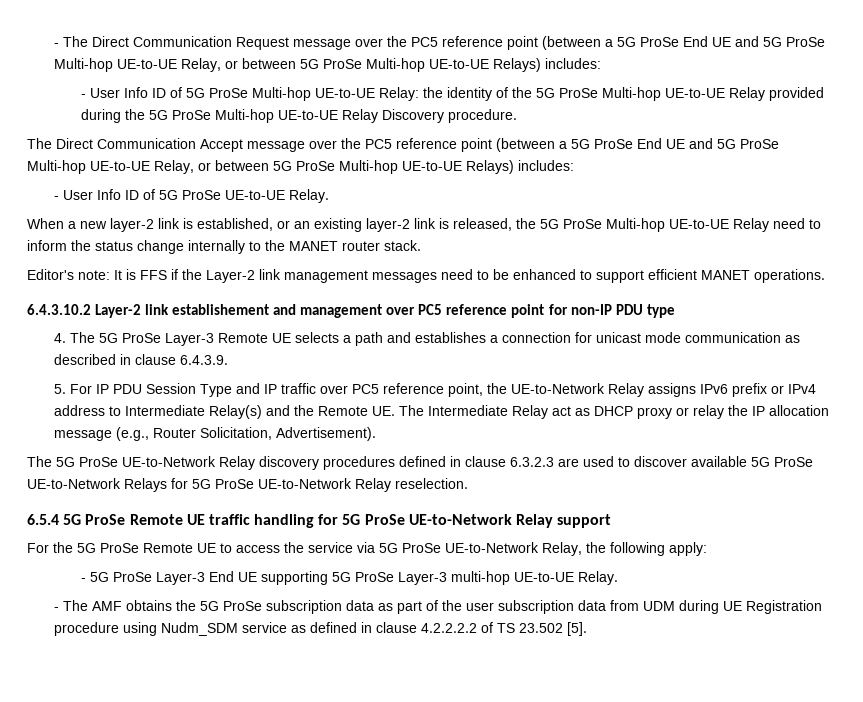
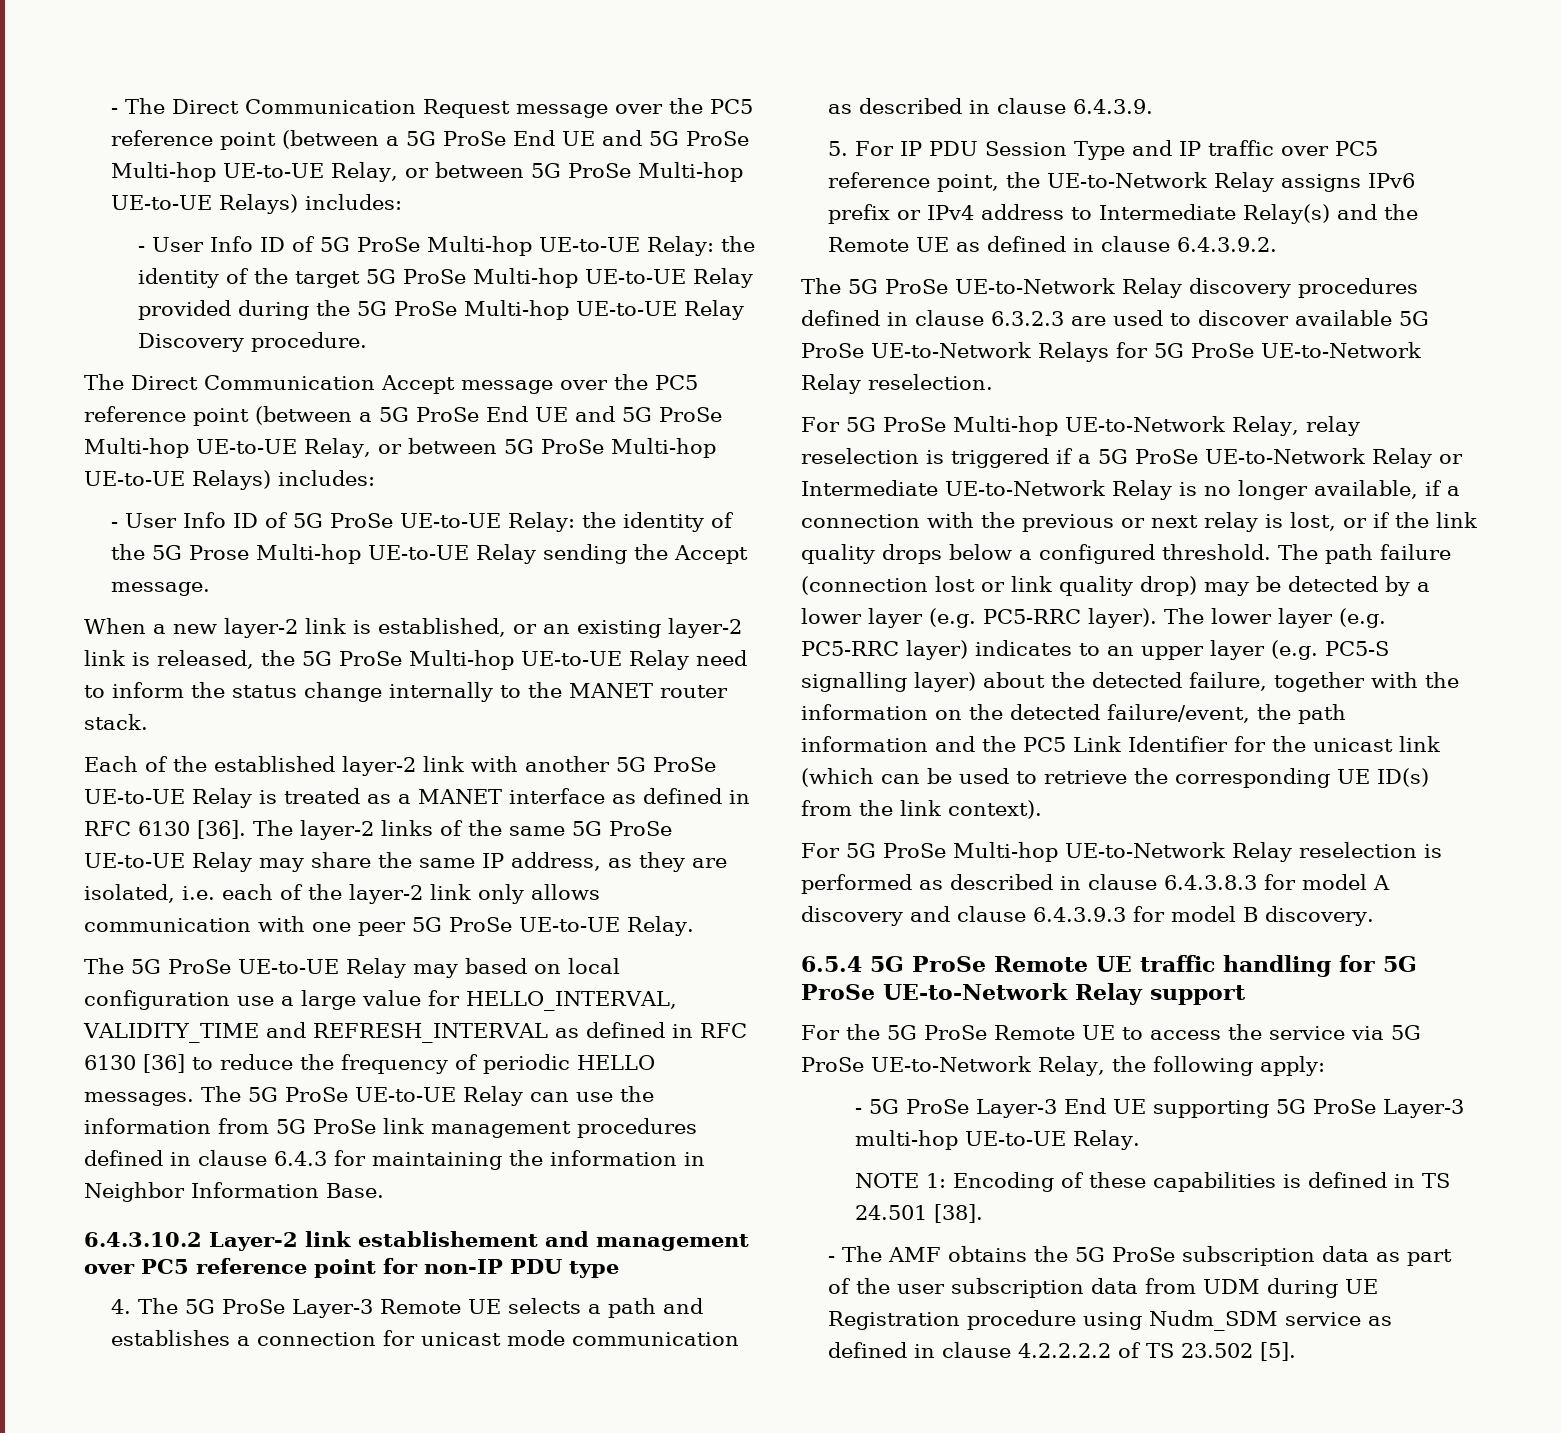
- - User Info ID of 5G ProSe Multi-hop UE-to-UE Relay: the identity of the 5G ProSe Multi-hop UE-to-UE Relay provided during the 5G ProSe Multi-hop UE-to-UE Relay Discovery procedure.
+ - User Info ID of 5G ProSe Multi-hop UE-to-UE Relay: the identity of the target 5G ProSe Multi-hop UE-to-UE Relay provided during the 5G ProSe Multi-hop UE-to-UE Relay Discovery procedure.
- - User Info ID of 5G ProSe UE-to-UE Relay.
+ - User Info ID of 5G ProSe UE-to-UE Relay: the identity of the 5G Prose Multi-hop UE-to-UE Relay sending the Accept message.
- Editor's note: It is FFS if the Layer-2 link management messages need to be enhanced to support efficient MANET operations.
+ Each of the established layer-2 link with another 5G ProSe UE-to-UE Relay is treated as a MANET interface as defined in RFC 6130 [36]. The layer-2 links of the same 5G ProSe UE-to-UE Relay may share the same IP address, as they are isolated, i.e. each of the layer-2 link only allows communication with one peer 5G ProSe UE-to-UE Relay.
+ The 5G ProSe UE-to-UE Relay may based on local configuration use a large value for HELLO_INTERVAL, VALIDITY_TIME and REFRESH_INTERVAL as defined in RFC 6130 [36] to reduce the frequency of periodic HELLO messages. The 5G ProSe UE-to-UE Relay can use the information from 5G ProSe link management procedures defined in clause 6.4.3 for maintaining the information in Neighbor Information Base.
- 5. For IP PDU Session Type and IP traffic over PC5 reference point, the UE-to-Network Relay assigns IPv6 prefix or IPv4 address to Intermediate Relay(s) and the Remote UE. The Intermediate Relay act as DHCP proxy or relay the IP allocation message (e.g., Router Solicitation, Advertisement).
+ 5. For IP PDU Session Type and IP traffic over PC5 reference point, the UE-to-Network Relay assigns IPv6 prefix or IPv4 address to Intermediate Relay(s) and the Remote UE as defined in clause 6.4.3.9.2.
+ For 5G ProSe Multi-hop UE-to-Network Relay, relay reselection is triggered if a 5G ProSe UE-to-Network Relay or Intermediate UE-to-Network Relay is no longer available, if a connection with the previous or next relay is lost, or if the link quality drops below a configured threshold. The path failure (connection lost or link quality drop) may be detected by a lower layer (e.g. PC5-RRC layer). The lower layer (e.g. PC5-RRC layer) indicates to an upper layer (e.g. PC5-S signalling layer) about the detected failure, together with the information on the detected failure/event, the path information and the PC5 Link Identifier for the unicast link (which can be used to retrieve the corresponding UE ID(s) from the link context).
+ For 5G ProSe Multi-hop UE-to-Network Relay reselection is performed as described in clause 6.4.3.8.3 for model A discovery and clause 6.4.3.9.3 for model B discovery.
+ NOTE 1: Encoding of these capabilities is defined in TS 24.501 [38].

